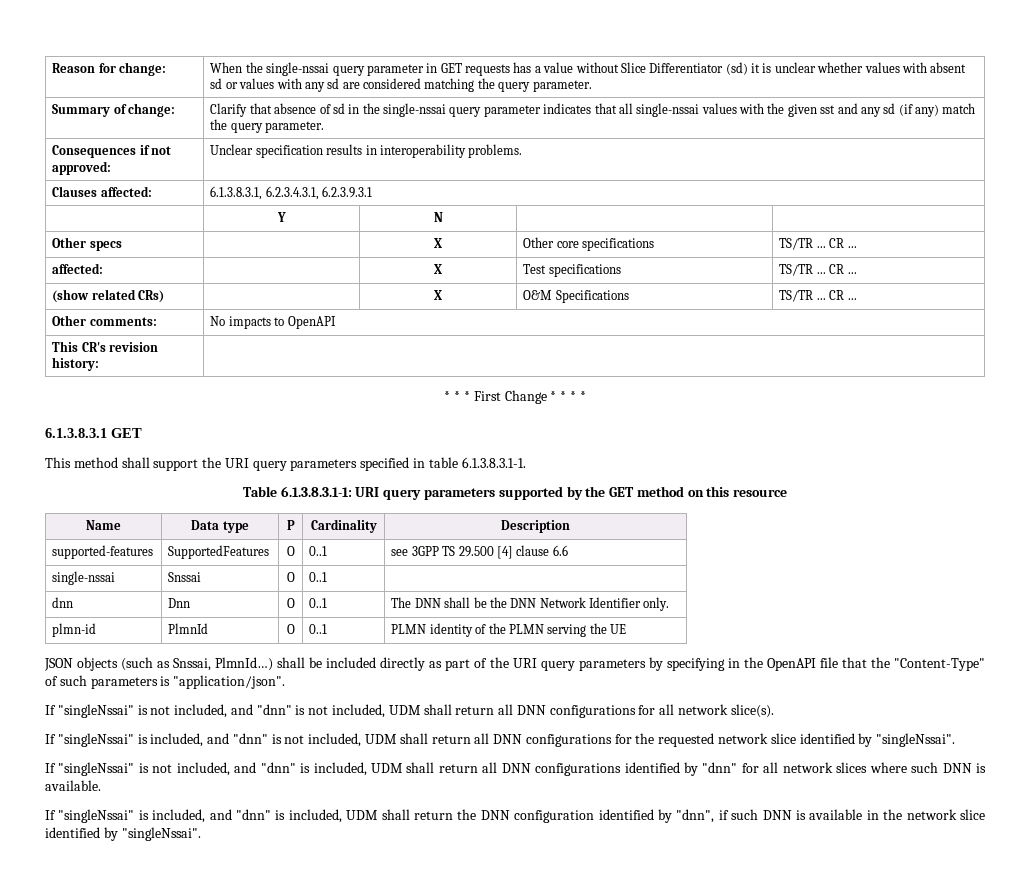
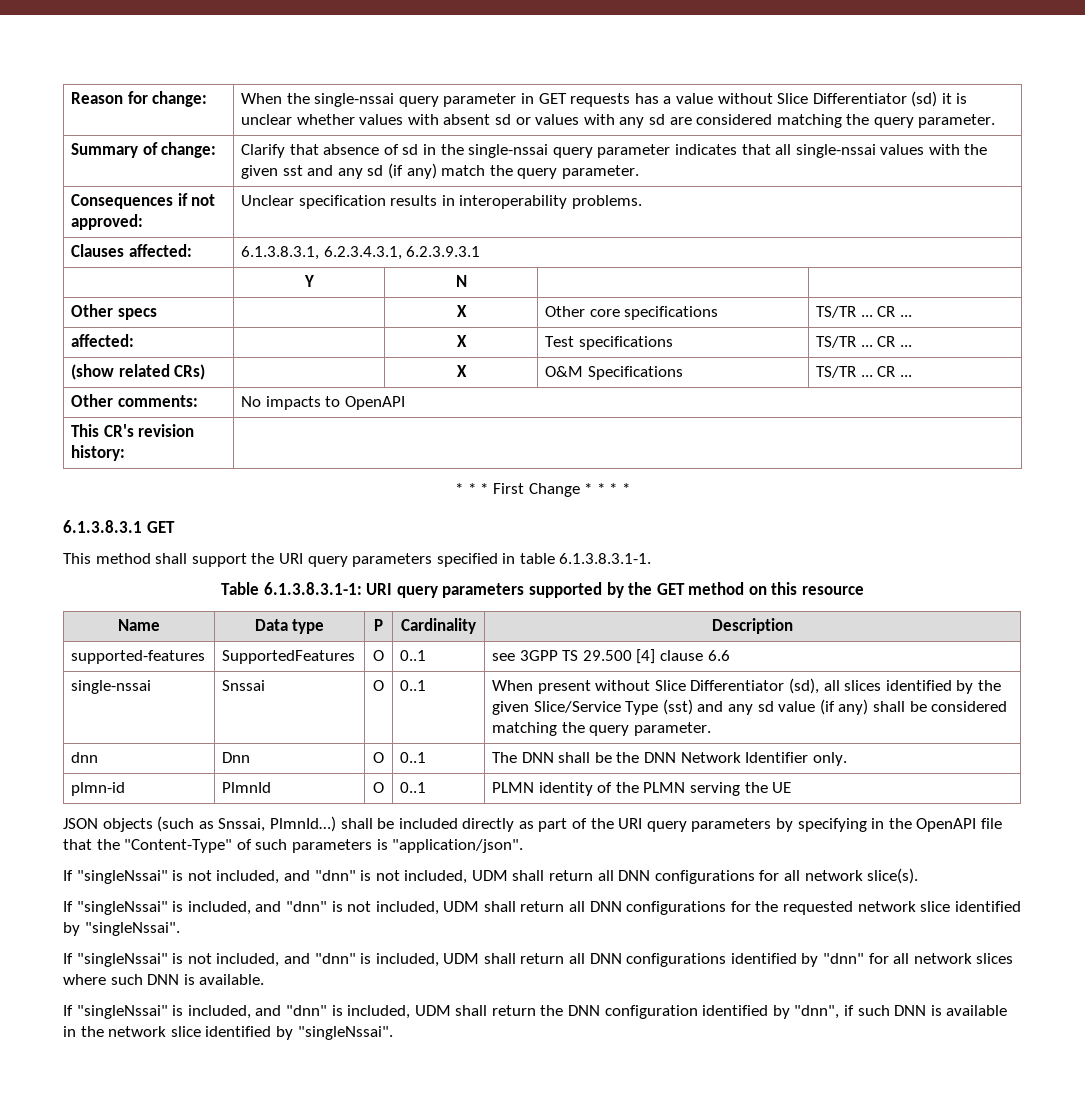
- single-nssai | Snssai | O | 0..1 |
+ single-nssai | Snssai | O | 0..1 | When present without Slice Differentiator (sd), all slices identified by the given Slice/Service Type (sst) and any sd value (if any) shall be considered matching the query parameter.

